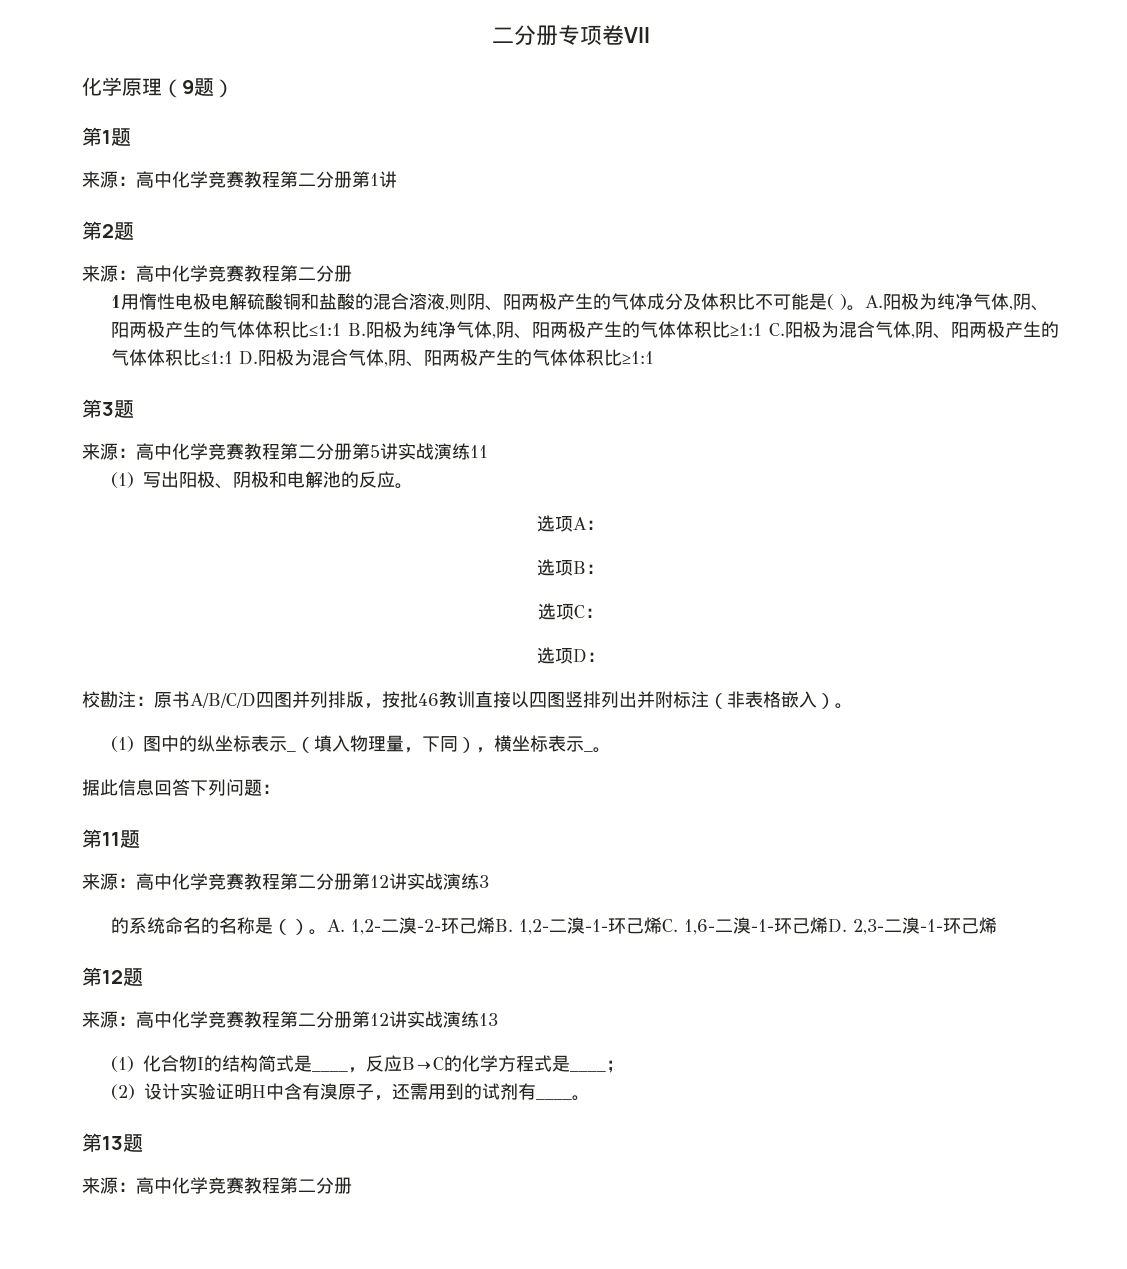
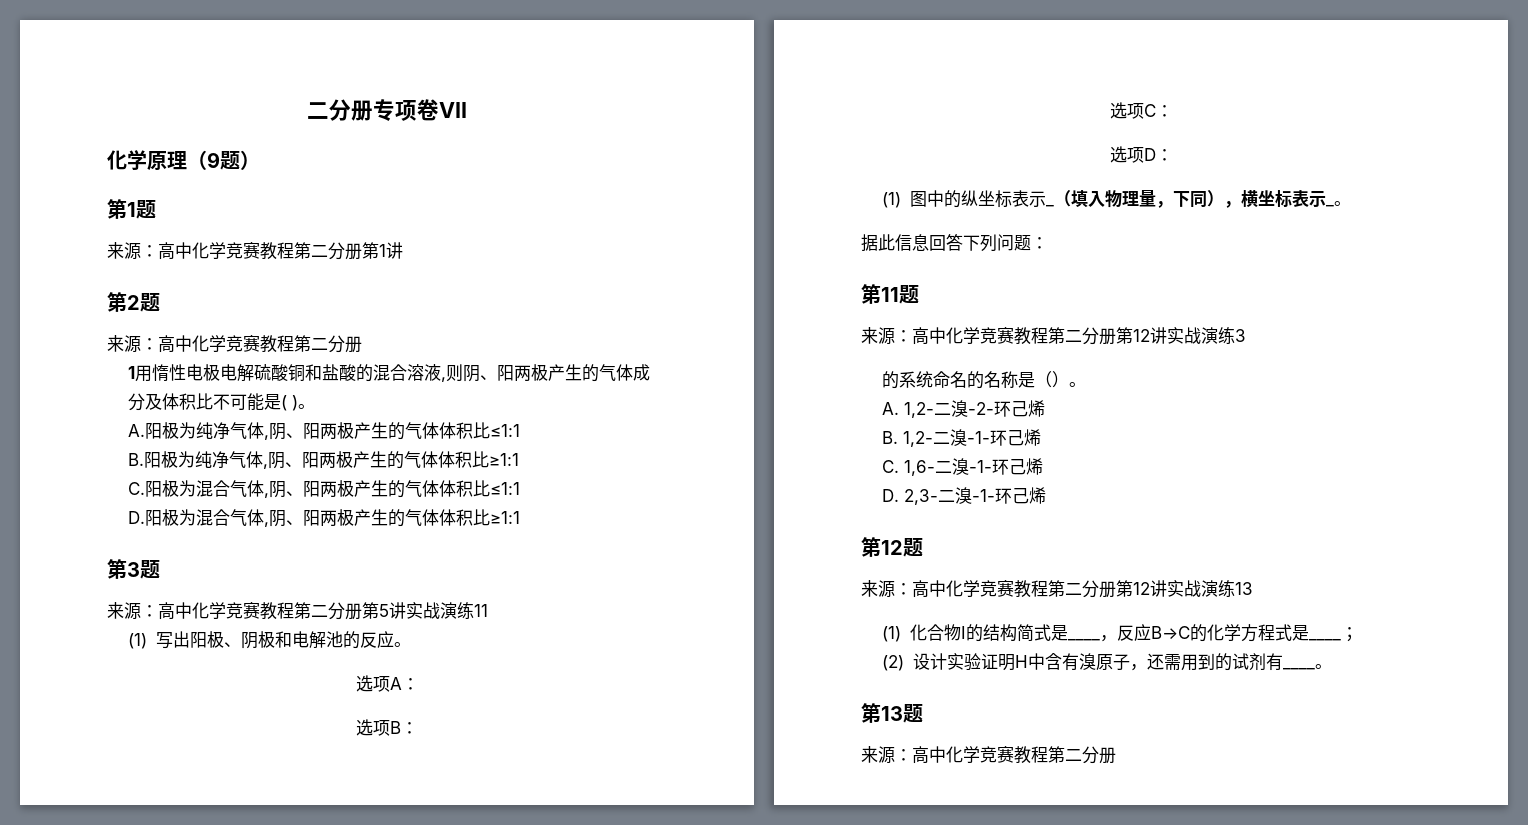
- 1用惰性电极电解硫酸铜和盐酸的混合溶液,则阴、阳两极产生的气体成分及体积比不可能是( )。A.阳极为纯净气体,阴、阳两极产生的气体体积比≤1:1 B.阳极为纯净气体,阴、阳两极产生的气体体积比≥1:1 C.阳极为混合气体,阴、阳两极产生的气体体积比≤1:1 D.阳极为混合气体,阴、阳两极产生的气体体积比≥1:1
+ 1用惰性电极电解硫酸铜和盐酸的混合溶液,则阴、阳两极产生的气体成分及体积比不可能是( )。
+ A.阳极为纯净气体,阴、阳两极产生的气体体积比≤1:1
+ B.阳极为纯净气体,阴、阳两极产生的气体体积比≥1:1
+ C.阳极为混合气体,阴、阳两极产生的气体体积比≤1:1
+ D.阳极为混合气体,阴、阳两极产生的气体体积比≥1:1
- 校勘注：原书A/B/C/D四图并列排版，按批46教训直接以四图竖排列出并附标注（非表格嵌入）。
- 的系统命名的名称是（）。A. 1,2-二溴-2-环己烯B. 1,2-二溴-1-环己烯C. 1,6-二溴-1-环己烯D. 2,3-二溴-1-环己烯
+ 的系统命名的名称是（）。
+ A. 1,2-二溴-2-环己烯
+ B. 1,2-二溴-1-环己烯
+ C. 1,6-二溴-1-环己烯
+ D. 2,3-二溴-1-环己烯

